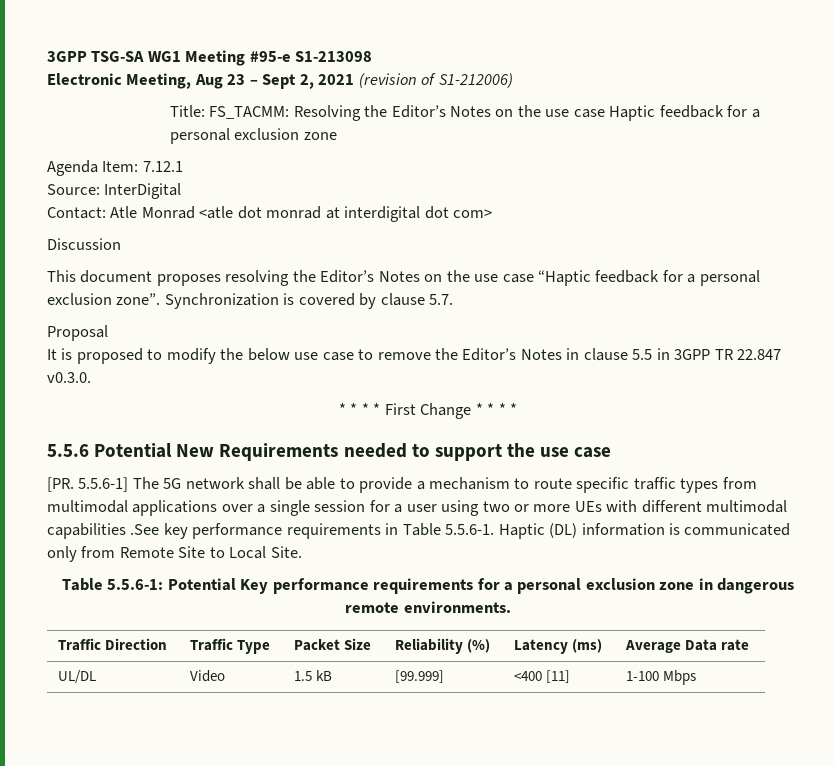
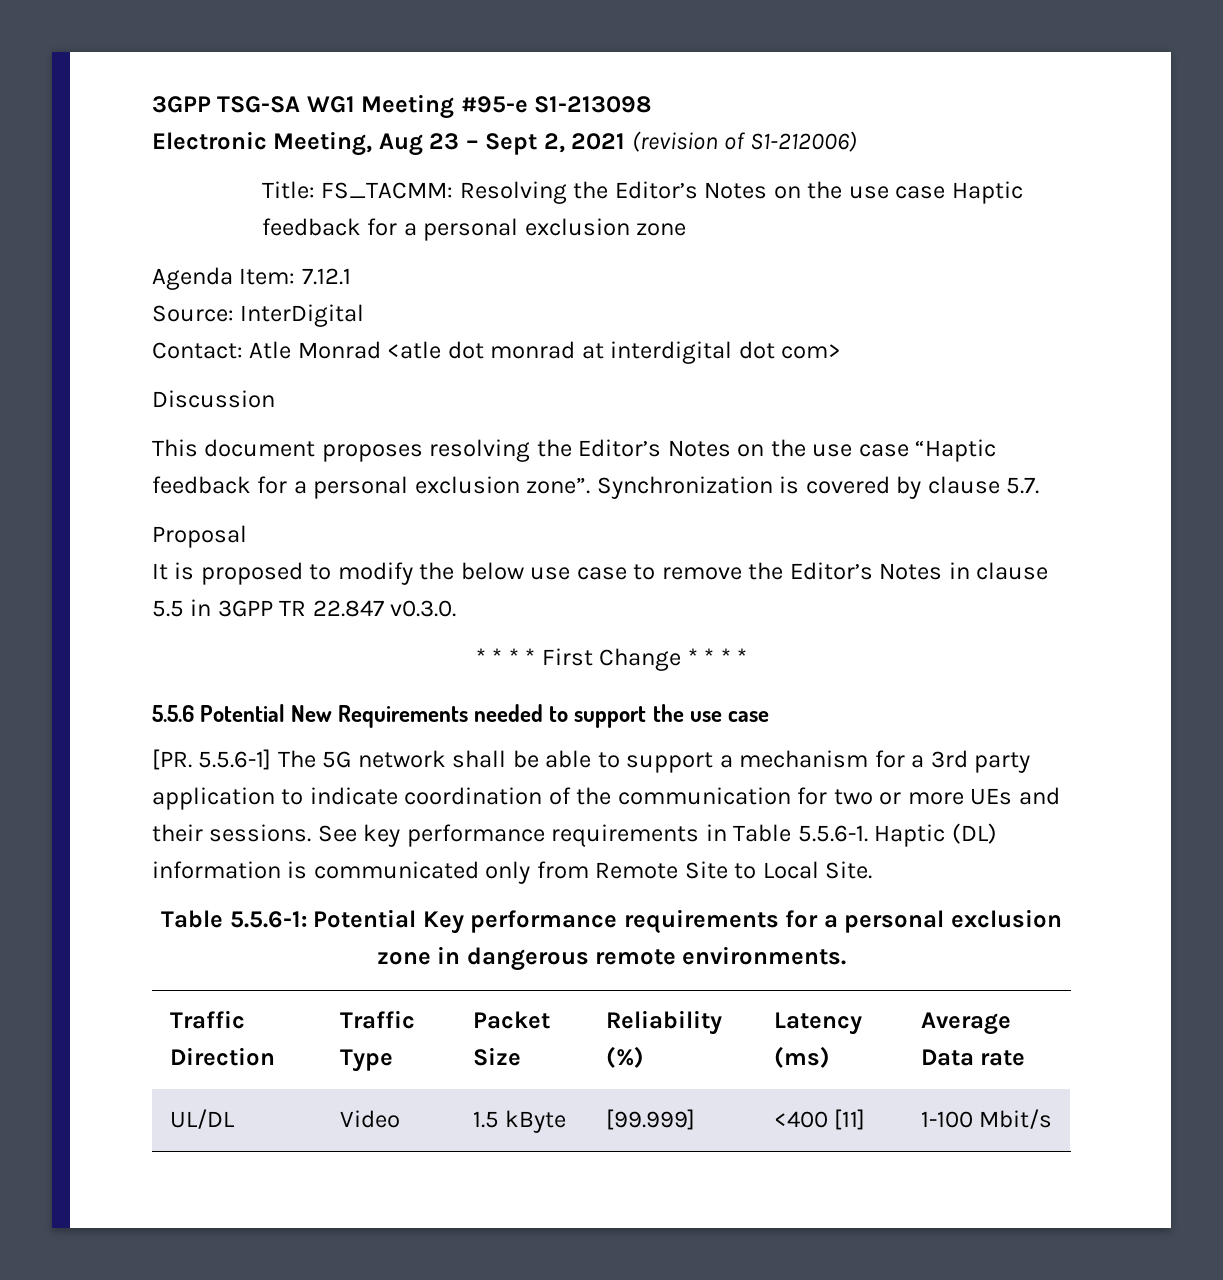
- [PR. 5.5.6-1] The 5G network shall be able to provide a mechanism to route specific traffic types from multimodal applications over a single session for a user using two or more UEs with different multimodal capabilities .See key performance requirements in Table 5.5.6-1. Haptic (DL) information is communicated only from Remote Site to Local Site.
+ [PR. 5.5.6-1] The 5G network shall be able to support a mechanism for a 3rd party application to indicate coordination of the communication for two or more UEs and their sessions. See key performance requirements in Table 5.5.6-1. Haptic (DL) information is communicated only from Remote Site to Local Site.
- UL/DL | Video | 1.5 kB | [99.999] | <400 [11] | 1-100 Mbps
+ UL/DL | Video | 1.5 kByte | [99.999] | <400 [11] | 1-100 Mbit/s

